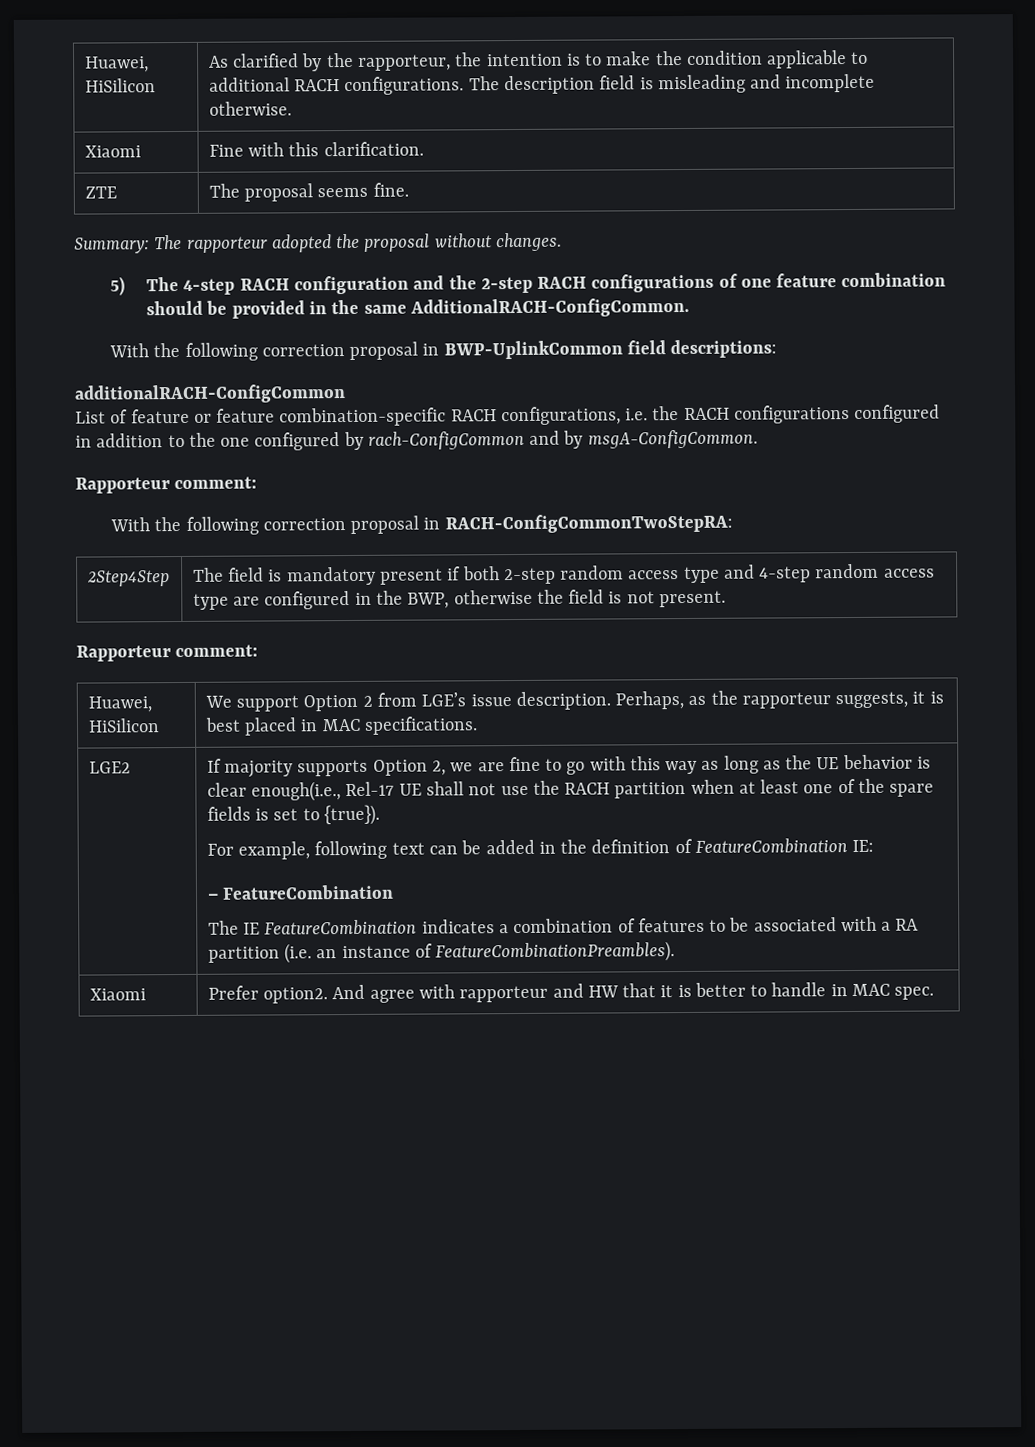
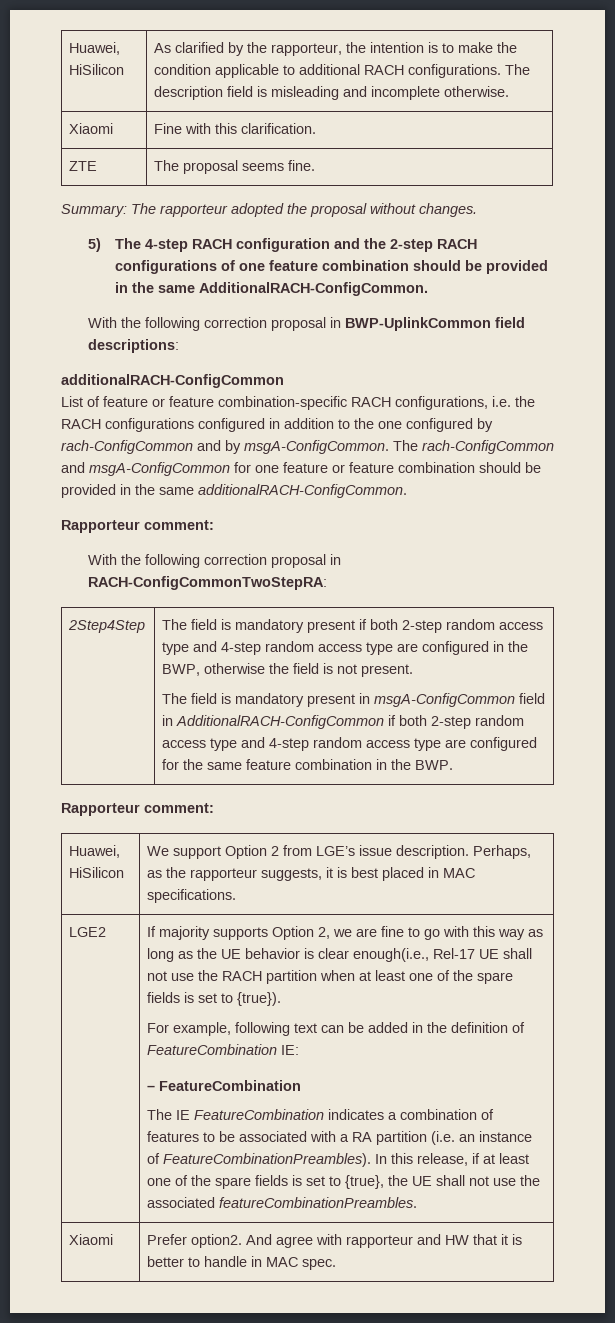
+ The rach-ConfigCommon and msgA-ConfigCommon for one feature or feature combination should be provided in the same additionalRACH-ConfigCommon.
+ The field is mandatory present in msgA-ConfigCommon field in AdditionalRACH-ConfigCommon if both 2-step random access type and 4-step random access type are configured for the same feature combination in the BWP.
+ In this release, if at least one of the spare fields is set to {true}, the UE shall not use the associated featureCombinationPreambles.

